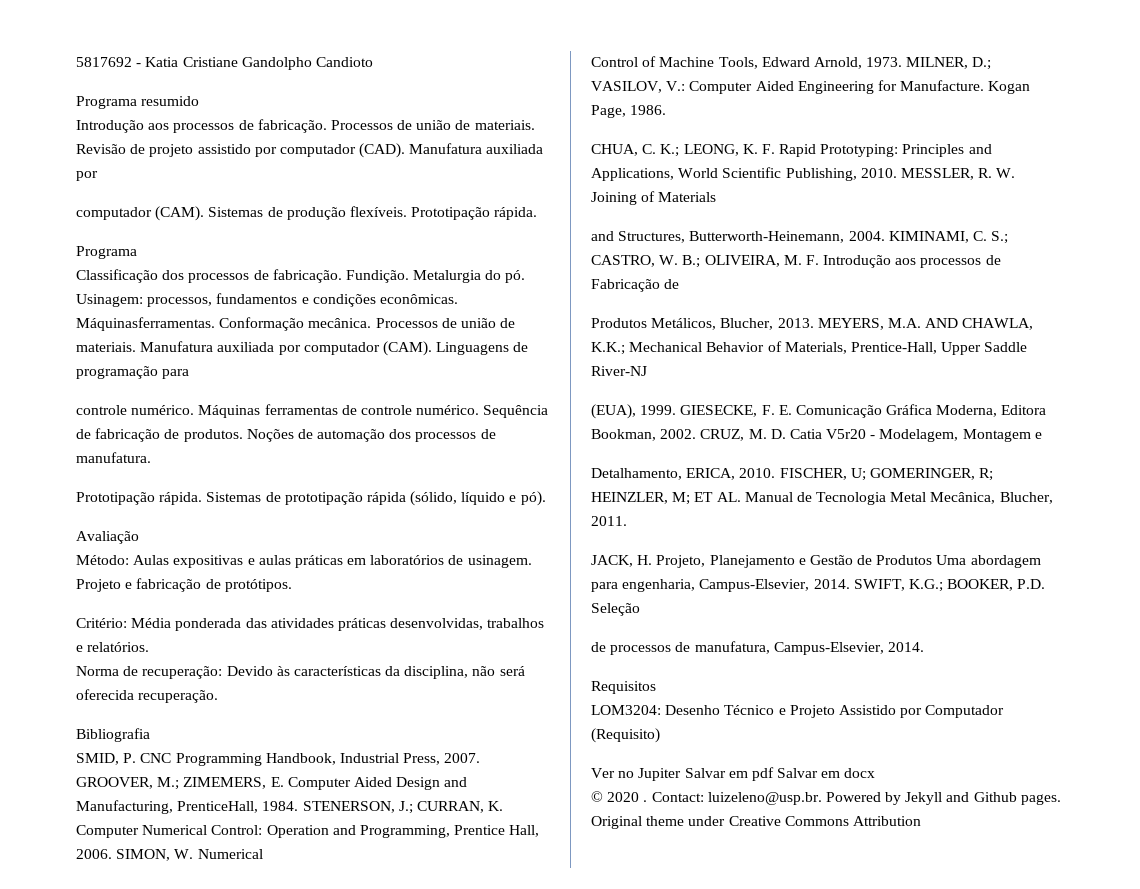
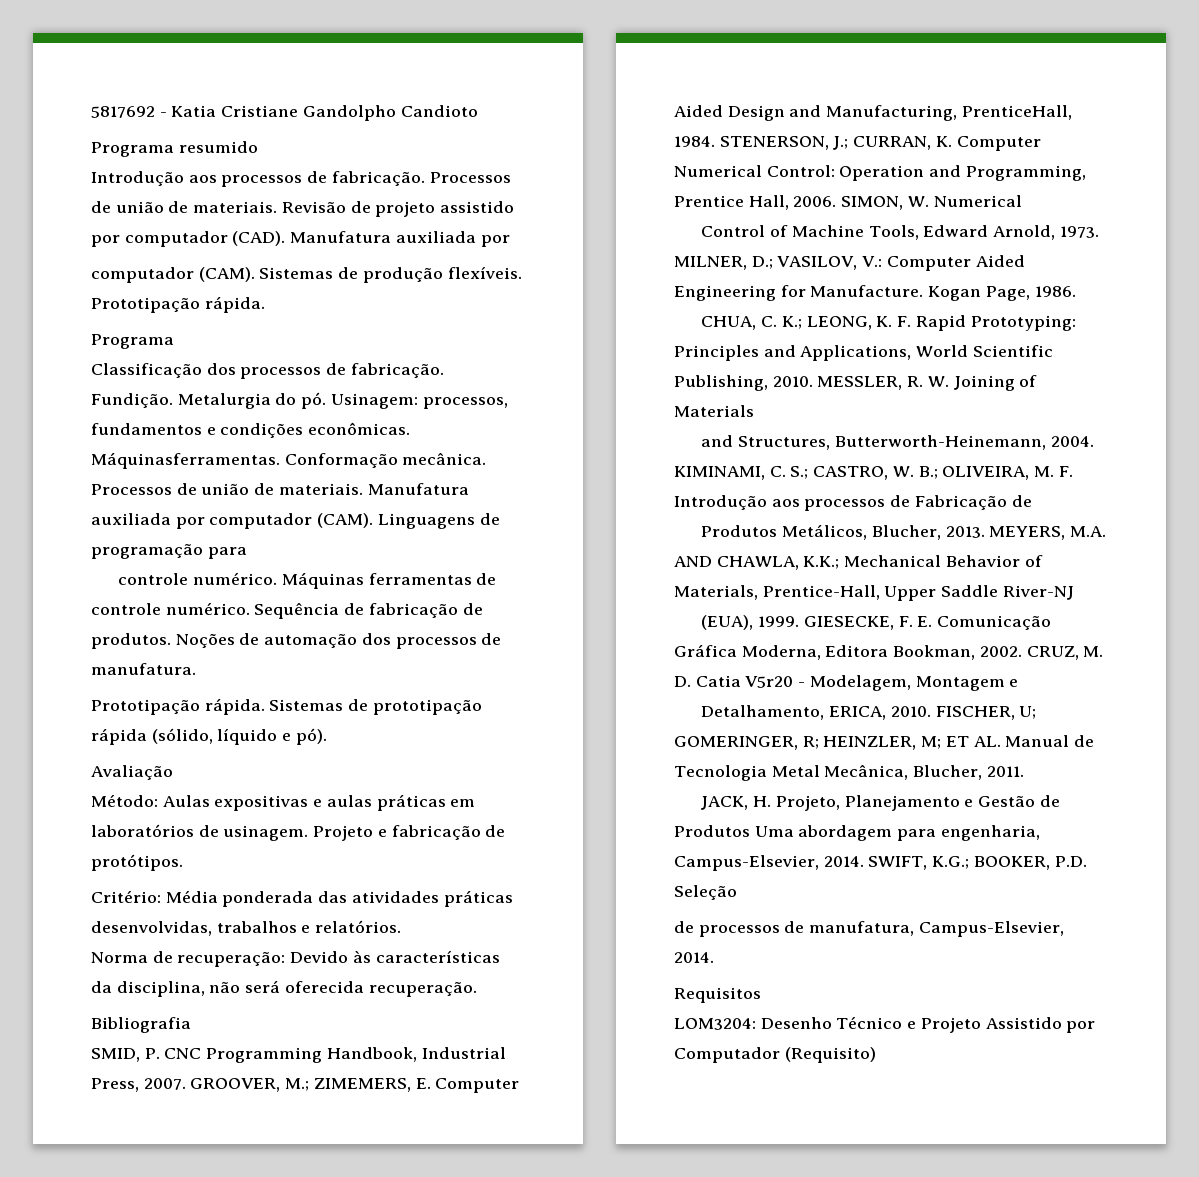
- Ver no Jupiter Salvar em pdf Salvar em docx
- © 2020 . Contact: luizeleno@usp.br. Powered by Jekyll and Github pages. Original theme under Creative Commons Attribution

